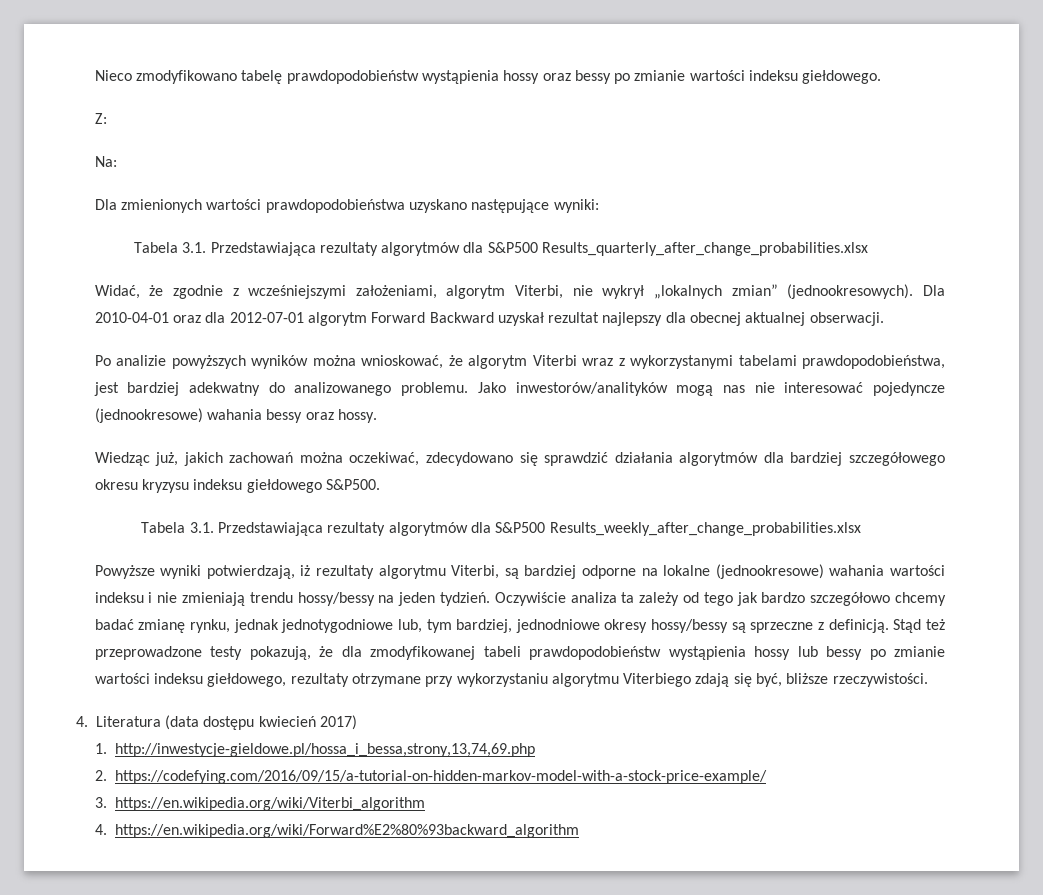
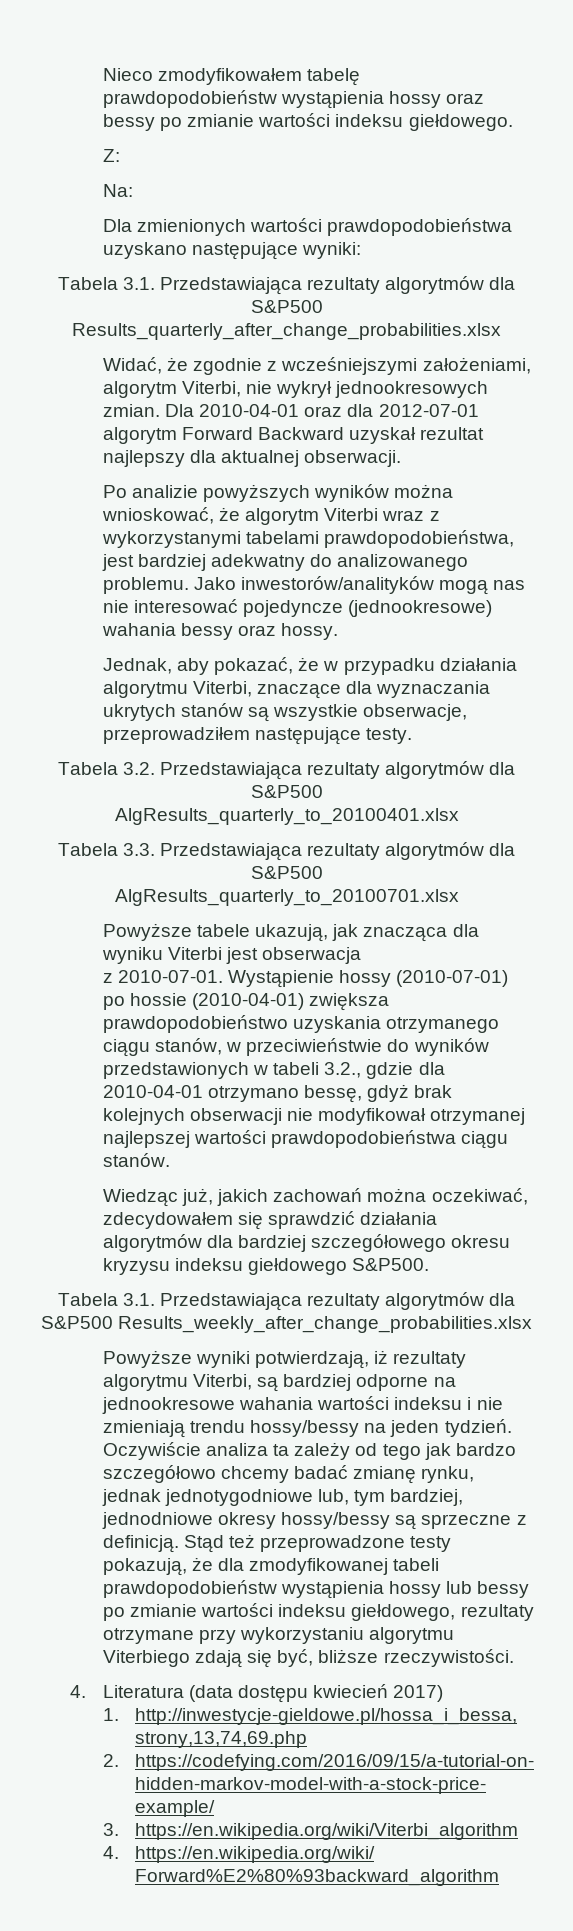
- Nieco zmodyfikowano tabelę prawdopodobieństw wystąpienia hossy oraz bessy po zmianie wartości indeksu giełdowego.
+ Nieco zmodyfikowałem tabelę prawdopodobieństw wystąpienia hossy oraz bessy po zmianie wartości indeksu giełdowego.
- Widać, że zgodnie z wcześniejszymi założeniami, algorytm Viterbi, nie wykrył „lokalnych zmian” (jednookresowych).
+ Widać, że zgodnie z wcześniejszymi założeniami, algorytm Viterbi, nie wykrył jednookresowych zmian.
- Dla 2010-04-01 oraz dla 2012-07-01 algorytm Forward Backward uzyskał rezultat najlepszy dla obecnej aktualnej obserwacji.
+ Dla 2010-04-01 oraz dla 2012-07-01 algorytm Forward Backward uzyskał rezultat najlepszy dla aktualnej obserwacji.
+ Jednak, aby pokazać, że w przypadku działania algorytmu Viterbi, znaczące dla wyznaczania ukrytych stanów są wszystkie obserwacje, przeprowadziłem następujące testy.
+ Tabela 3.2. Przedstawiająca rezultaty algorytmów dla S&P500
+ AlgResults_quarterly_to_20100401.xlsx
+ Tabela 3.3. Przedstawiająca rezultaty algorytmów dla S&P500
+ AlgResults_quarterly_to_20100701.xlsx
+ Powyższe tabele ukazują, jak znacząca dla wyniku Viterbi jest obserwacja
+ z 2010-07-01. Wystąpienie hossy (2010-07-01) po hossie (2010-04-01) zwiększa prawdopodobieństwo uzyskania otrzymanego ciągu stanów, w przeciwieństwie do wyników przedstawionych w tabeli 3.2., gdzie dla 2010-04-01 otrzymano bessę, gdyż brak kolejnych obserwacji nie modyfikował otrzymanej najlepszej wartości prawdopodobieństwa ciągu stanów.
- Wiedząc już, jakich zachowań można oczekiwać, zdecydowano się sprawdzić działania algorytmów dla bardziej szczegółowego okresu kryzysu indeksu giełdowego S&P500.
+ Wiedząc już, jakich zachowań można oczekiwać, zdecydowałem się sprawdzić działania algorytmów dla bardziej szczegółowego okresu kryzysu indeksu giełdowego S&P500.
- Powyższe wyniki potwierdzają, iż rezultaty algorytmu Viterbi, są bardziej odporne na lokalne (jednookresowe) wahania wartości indeksu i nie zmieniają trendu hossy/bessy na jeden tydzień.
+ Powyższe wyniki potwierdzają, iż rezultaty algorytmu Viterbi, są bardziej odporne na jednookresowe wahania wartości indeksu i nie zmieniają trendu hossy/bessy na jeden tydzień.

